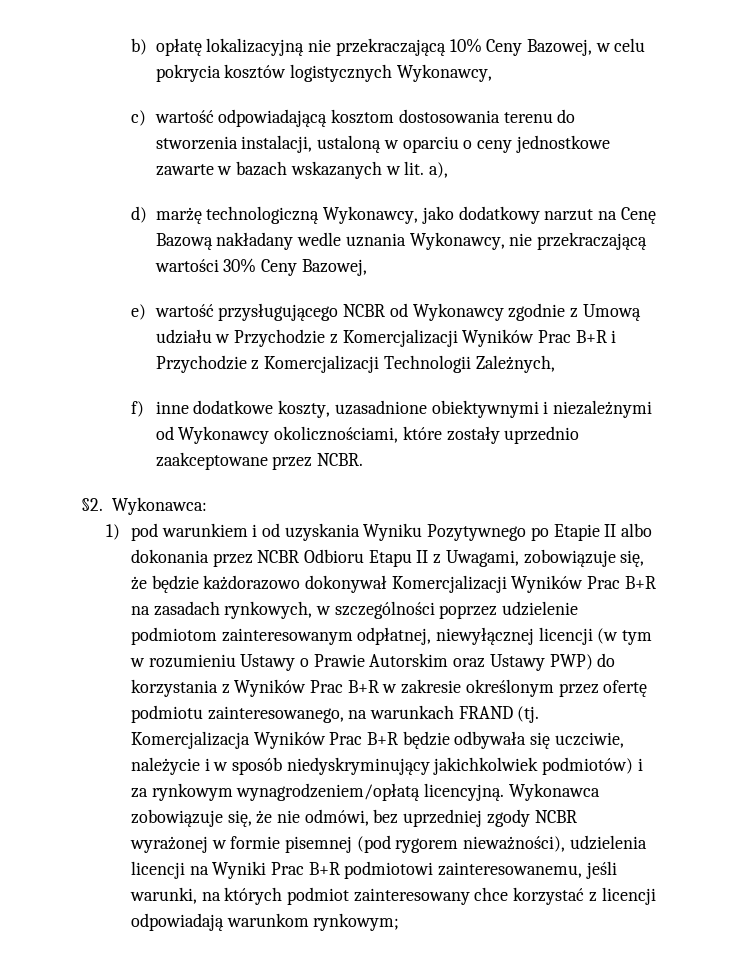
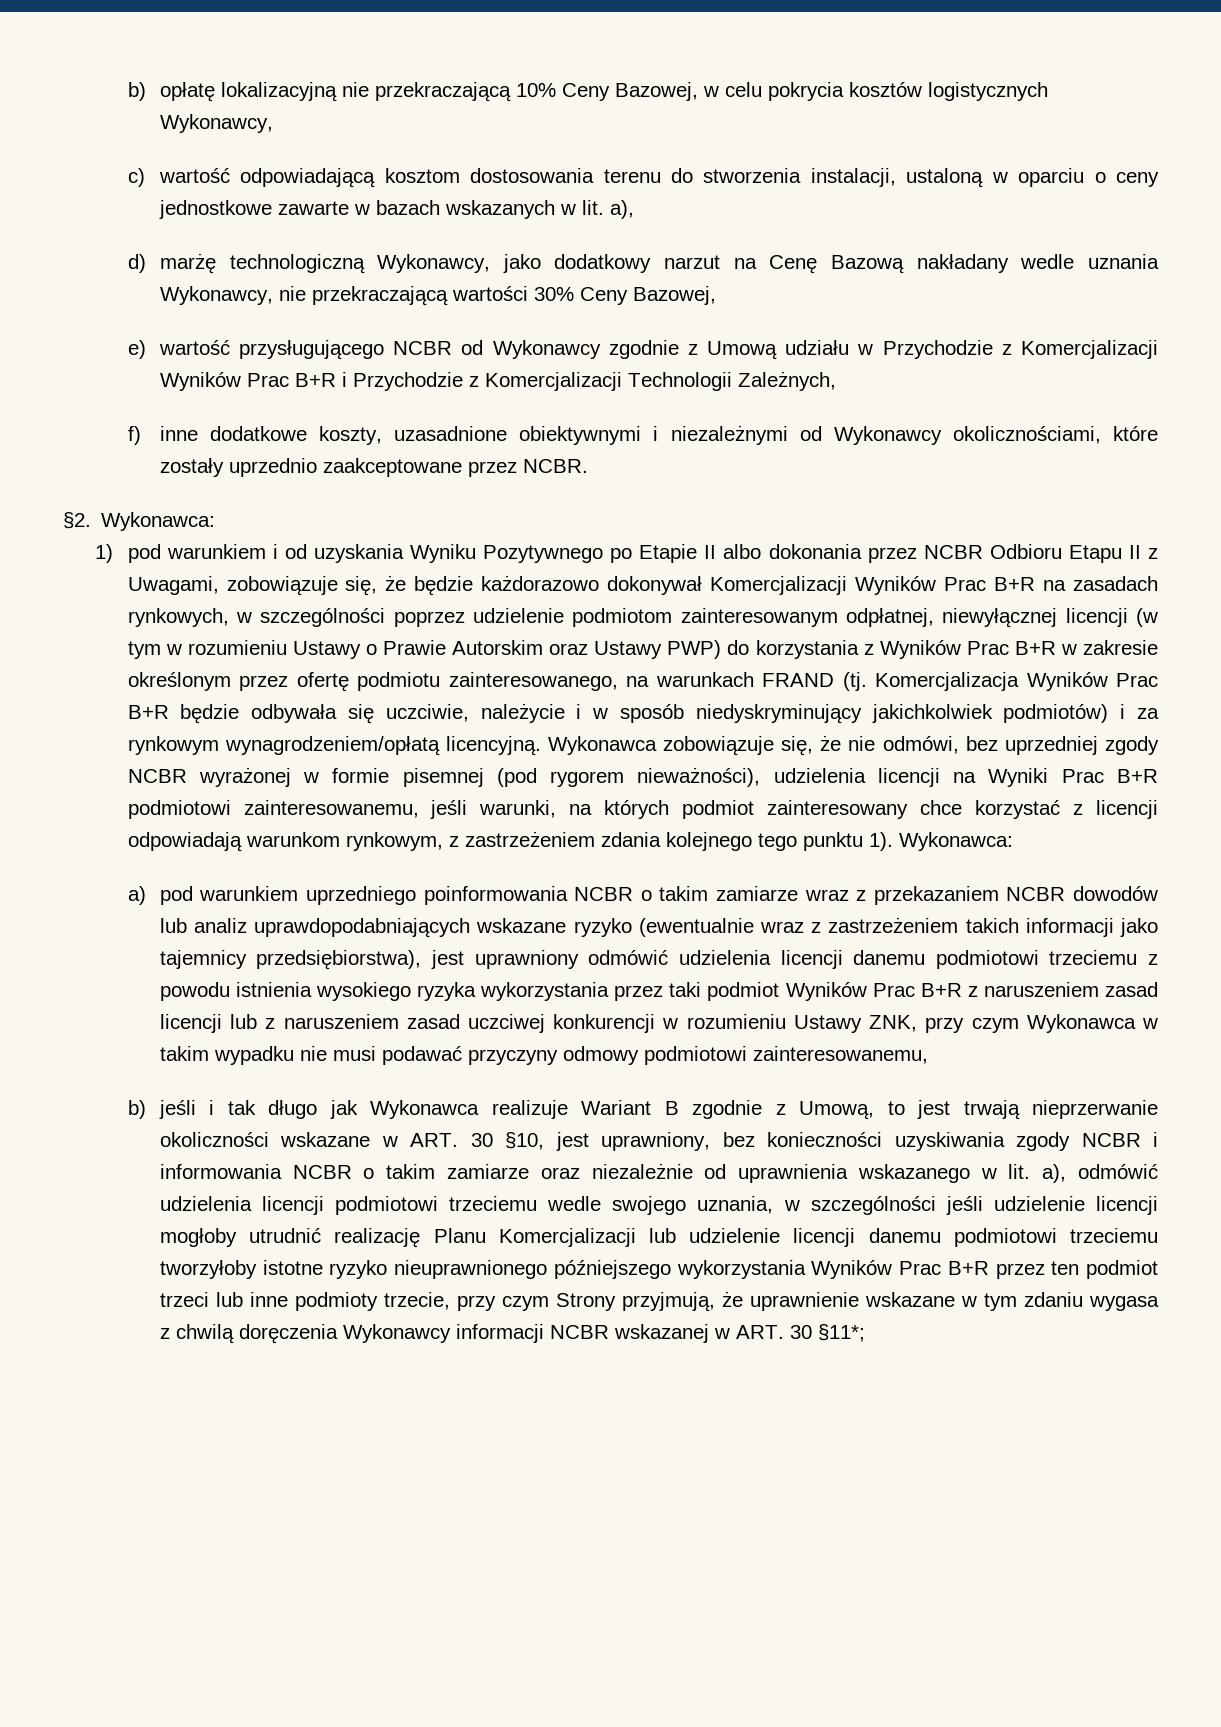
- Wykonawca zobowiązuje się, że nie odmówi, bez uprzedniej zgody NCBR wyrażonej w formie pisemnej (pod rygorem nieważności), udzielenia licencji na Wyniki Prac B+R podmiotowi zainteresowanemu, jeśli warunki, na których podmiot zainteresowany chce korzystać z licencji odpowiadają warunkom rynkowym;
+ Wykonawca zobowiązuje się, że nie odmówi, bez uprzedniej zgody NCBR wyrażonej w formie pisemnej (pod rygorem nieważności), udzielenia licencji na Wyniki Prac B+R podmiotowi zainteresowanemu, jeśli warunki, na których podmiot zainteresowany chce korzystać z licencji odpowiadają warunkom rynkowym, z zastrzeżeniem zdania kolejnego tego punktu 1). Wykonawca:
+ a) pod warunkiem uprzedniego poinformowania NCBR o takim zamiarze wraz z przekazaniem NCBR dowodów lub analiz uprawdopodabniających wskazane ryzyko (ewentualnie wraz z zastrzeżeniem takich informacji jako tajemnicy przedsiębiorstwa), jest uprawniony odmówić udzielenia licencji danemu podmiotowi trzeciemu z powodu istnienia wysokiego ryzyka wykorzystania przez taki podmiot Wyników Prac B+R z naruszeniem zasad licencji lub z naruszeniem zasad uczciwej konkurencji w rozumieniu Ustawy ZNK, przy czym Wykonawca w takim wypadku nie musi podawać przyczyny odmowy podmiotowi zainteresowanemu,
+ b) jeśli i tak długo jak Wykonawca realizuje Wariant B zgodnie z Umową, to jest trwają nieprzerwanie okoliczności wskazane w ART. 30 §10, jest uprawniony, bez konieczności uzyskiwania zgody NCBR i informowania NCBR o takim zamiarze oraz niezależnie od uprawnienia wskazanego w lit. a), odmówić udzielenia licencji podmiotowi trzeciemu wedle swojego uznania, w szczególności jeśli udzielenie licencji mogłoby utrudnić realizację Planu Komercjalizacji lub udzielenie licencji danemu podmiotowi trzeciemu tworzyłoby istotne ryzyko nieuprawnionego późniejszego wykorzystania Wyników Prac B+R przez ten podmiot trzeci lub inne podmioty trzecie, przy czym Strony przyjmują, że uprawnienie wskazane w tym zdaniu wygasa z chwilą doręczenia Wykonawcy informacji NCBR wskazanej w ART. 30 §11*;

